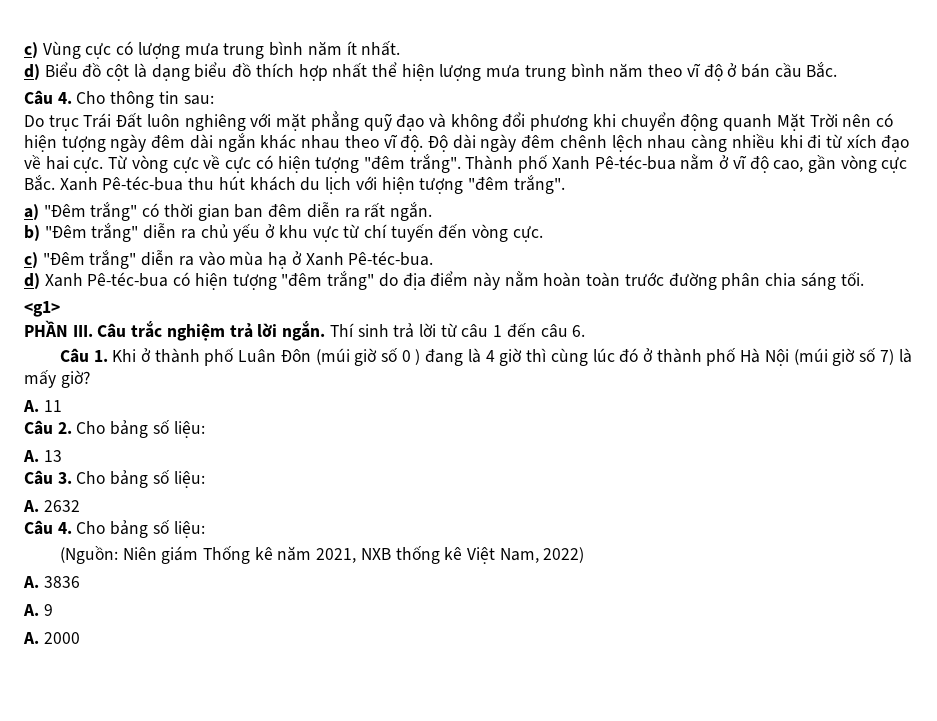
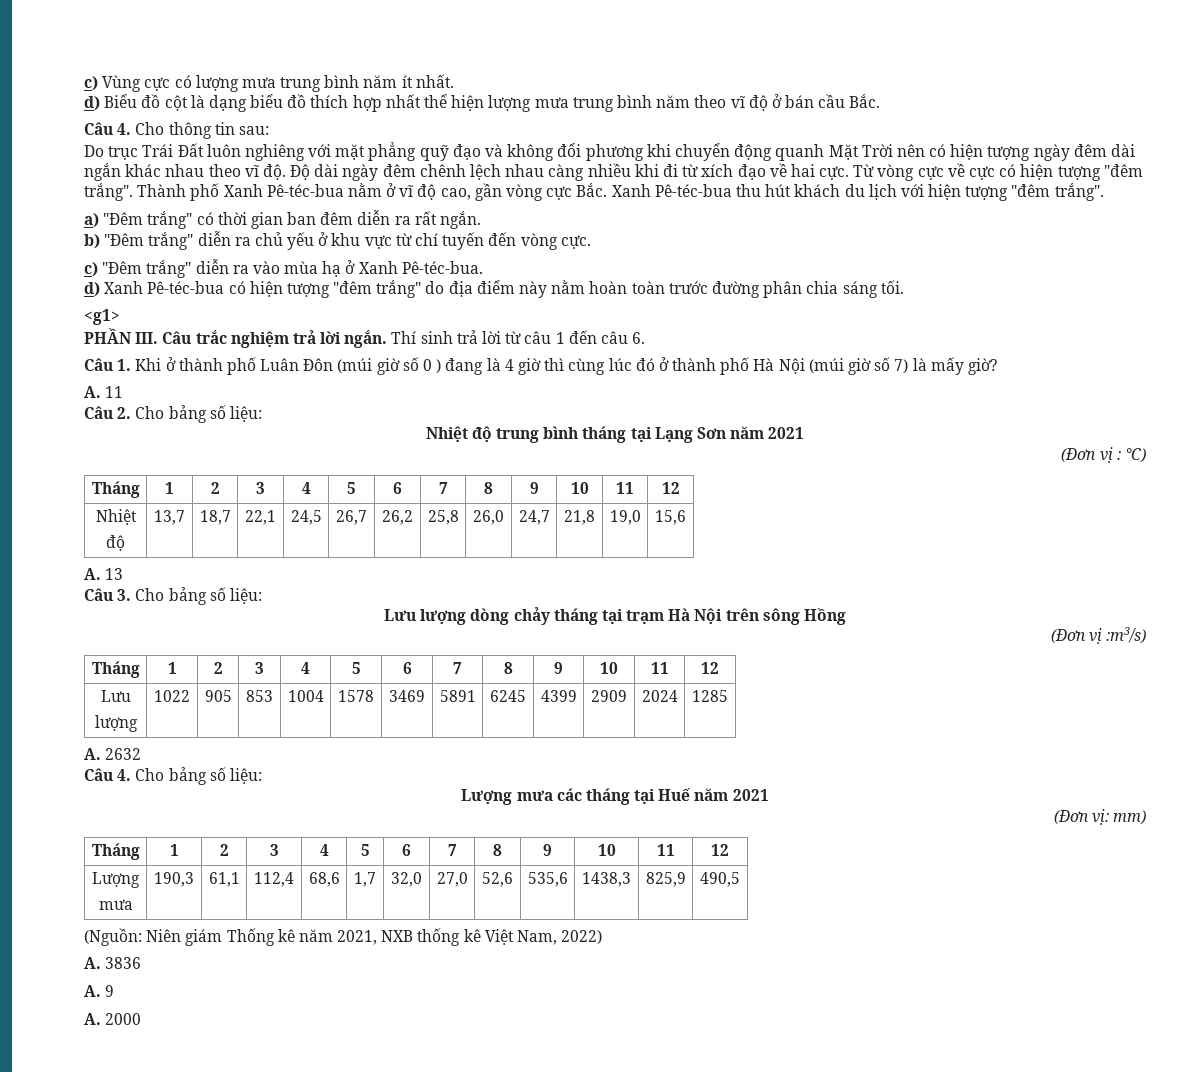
+ Nhiệt độ trung bình tháng tại Lạng Sơn năm 2021
+ (Đơn vị : °C)
+ Tháng | 1 | 2 | 3 | 4 | 5 | 6 | 7 | 8 | 9 | 10 | 11 | 12
+ Nhiệt
+ độ | 13,7 | 18,7 | 22,1 | 24,5 | 26,7 | 26,2 | 25,8 | 26,0 | 24,7 | 21,8 | 19,0 | 15,6
+ Lưu lượng dòng chảy tháng tại trạm Hà Nội trên sông Hồng
+ (Đơn vị :m3/s)
+ Tháng | 1 | 2 | 3 | 4 | 5 | 6 | 7 | 8 | 9 | 10 | 11 | 12
+ Lưu
+ lượng | 1022 | 905 | 853 | 1004 | 1578 | 3469 | 5891 | 6245 | 4399 | 2909 | 2024 | 1285
+ Lượng mưa các tháng tại Huế năm 2021
+ (Đơn vị: mm)
+ Tháng | 1 | 2 | 3 | 4 | 5 | 6 | 7 | 8 | 9 | 10 | 11 | 12
+ Lượng
+ mưa | 190,3 | 61,1 | 112,4 | 68,6 | 1,7 | 32,0 | 27,0 | 52,6 | 535,6 | 1438,3 | 825,9 | 490,5

